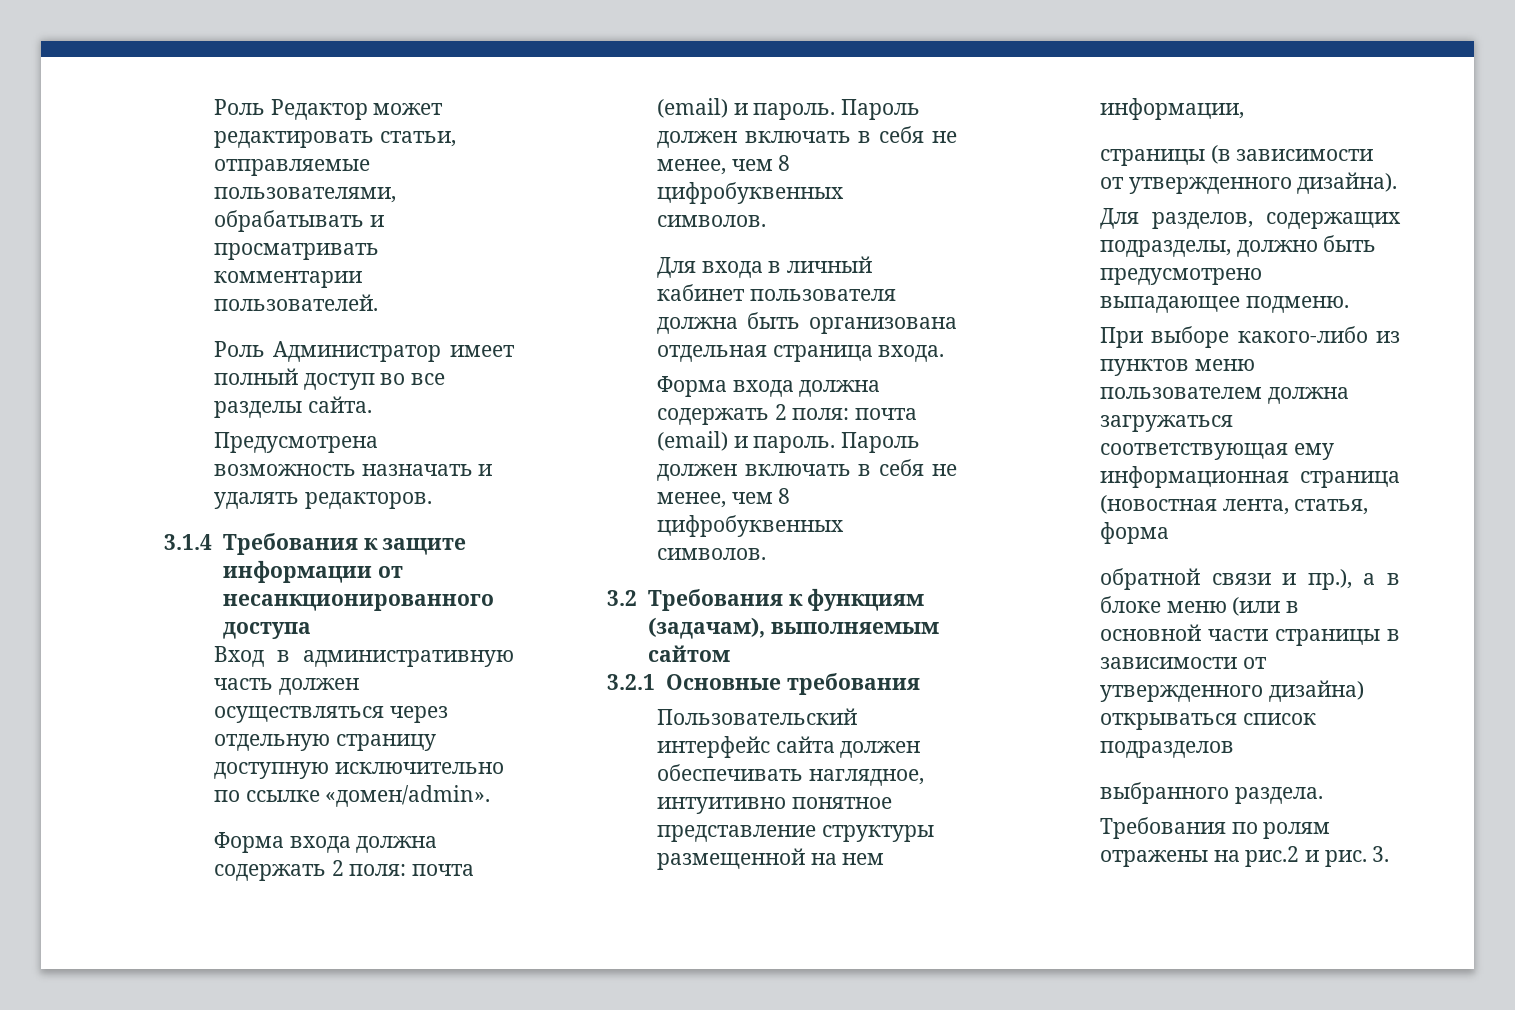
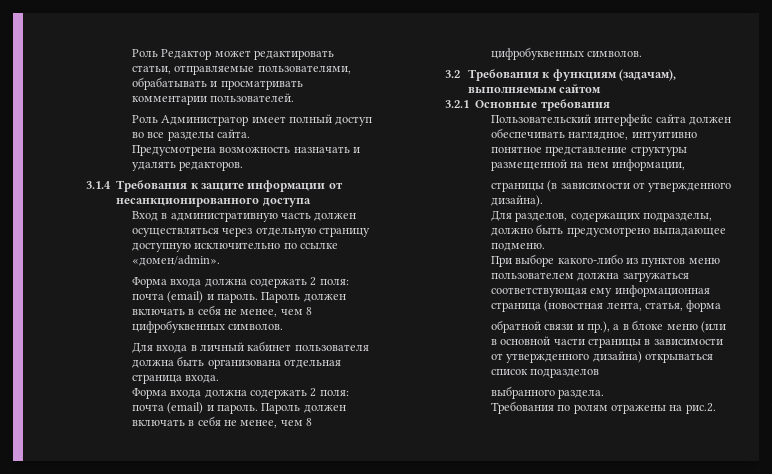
- Требования по ролям отражены на рис.2 и рис. 3.
+ Требования по ролям отражены на рис.2.

